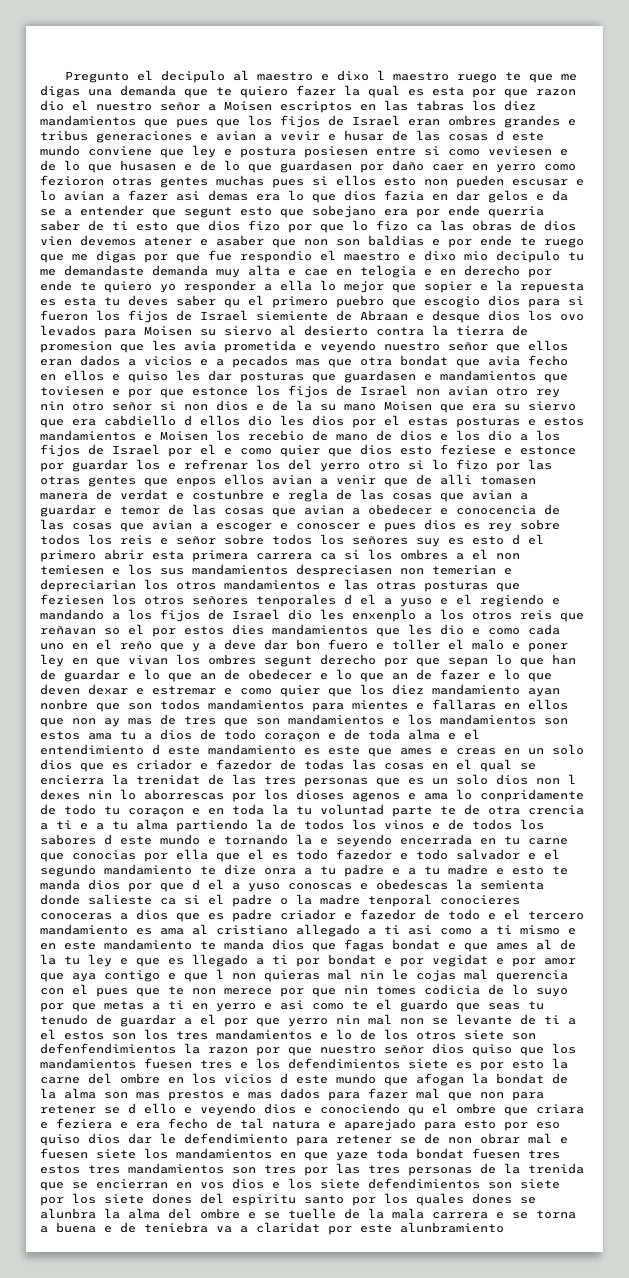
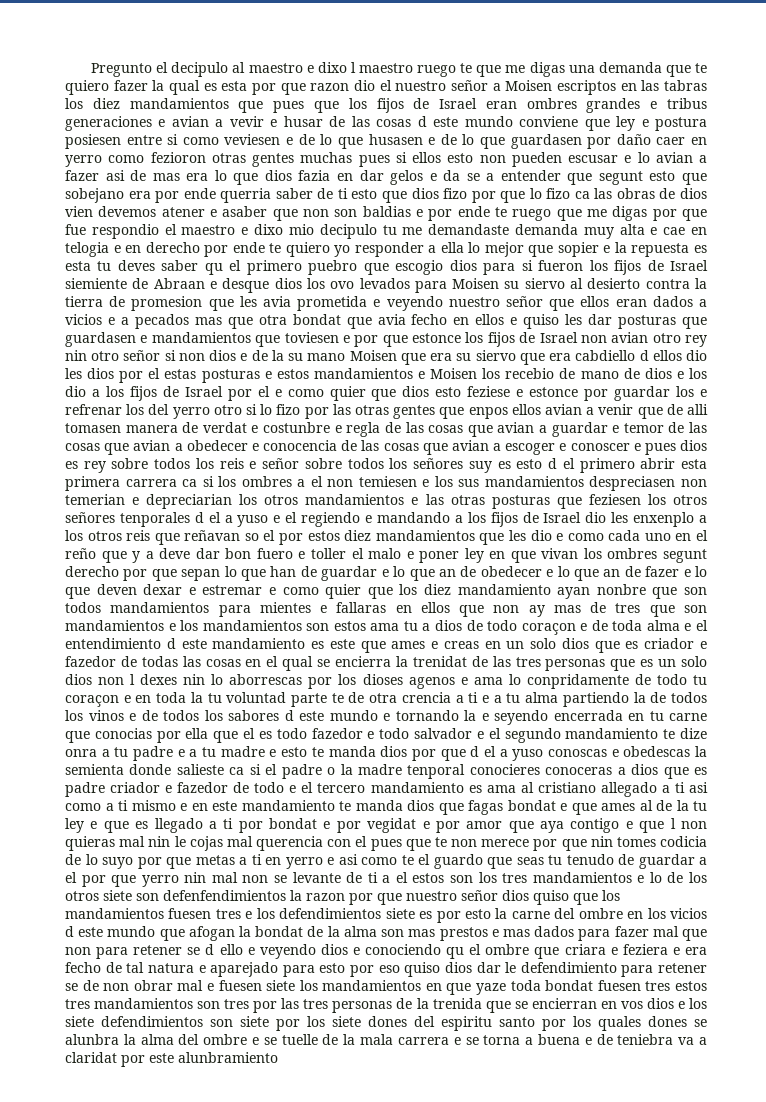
- Pregunto el decipulo al maestro e dixo l maestro ruego te que me digas una demanda que te quiero fazer la qual es esta por que razon dio el nuestro señor a Moisen escriptos en las tabras los diez mandamientos que pues que los fijos de Israel eran ombres grandes e tribus generaciones e avian a vevir e husar de las cosas d este mundo conviene que ley e postura posiesen entre si como veviesen e de lo que husasen e de lo que guardasen por daño caer en yerro como fezioron otras gentes muchas pues si ellos esto non pueden escusar e lo avian a fazer asi demas era lo que dios fazia en dar gelos e da se a entender que segunt esto que sobejano era por ende querria saber de ti esto que dios fizo por que lo fizo ca las obras de dios vien devemos atener e asaber que non son baldias e por ende te ruego que me digas por que fue respondio el maestro e dixo mio decipulo tu me demandaste demanda muy alta e cae en telogia e en derecho por ende te quiero yo responder a ella lo mejor que sopier e la repuesta es esta tu deves saber qu el primero puebro que escogio dios para si fueron los fijos de Israel siemiente de Abraan e desque dios los ovo levados para Moisen su siervo al desierto contra la tierra de promesion que les avia prometida e veyendo nuestro señor que ellos eran dados a vicios e a pecados mas que otra bondat que avia fecho en ellos e quiso les dar posturas que guardasen e mandamientos que toviesen e por que estonce los fijos de Israel non avian otro rey nin otro señor si non dios e de la su mano Moisen que era su siervo que era cabdiello d ellos dio les dios por el estas posturas e estos mandamientos e Moisen los recebio de mano de dios e los dio a los fijos de Israel por el e como quier que dios esto feziese e estonce por guardar los e refrenar los del yerro otro si lo fizo por las otras gentes que enpos ellos avian a venir que de alli tomasen manera de verdat e costunbre e regla de las cosas que avian a guardar e temor de las cosas que avian a obedecer e conocencia de las cosas que avian a escoger e conoscer e pues dios es rey sobre todos los reis e señor sobre todos los señores suy es esto d el primero abrir esta primera carrera ca si los ombres a el non temiesen e los sus mandamientos despreciasen non temerian e depreciarian los otros mandamientos e las otras posturas que feziesen los otros señores tenporales d el a yuso e el regiendo e mandando a los fijos de Israel dio les enxenplo a los otros reis que reñavan so el por estos dies mandamientos que les dio e como cada uno en el reño que y a deve dar bon fuero e toller el malo e poner ley en que vivan los ombres segunt derecho por que sepan lo que han de guardar e lo que an de obedecer e lo que an de fazer e lo que deven dexar e estremar e como quier que los diez mandamiento ayan nonbre que son todos mandamientos para mientes e fallaras en ellos que non ay mas de tres que son mandamientos e los mandamientos son estos ama tu a dios de todo coraçon e de toda alma e el entendimiento d este mandamiento es este que ames e creas en un solo dios que es criador e fazedor de todas las cosas en el qual se encierra la trenidat de las tres personas que es un solo dios non l dexes nin lo aborrescas por los dioses agenos e ama lo conpridamente de todo tu coraçon e en toda la tu voluntad parte te de otra crencia a ti e a tu alma partiendo la de todos los vinos e de todos los sabores d este mundo e tornando la e seyendo encerrada en tu carne que conocias por ella que el es todo fazedor e todo salvador e el segundo mandamiento te dize onra a tu padre e a tu madre e esto te manda dios por que d el a yuso conoscas e obedescas la semienta donde salieste ca si el padre o la madre tenporal conocieres conoceras a dios que es padre criador e fazedor de todo e el tercero mandamiento es ama al cristiano allegado a ti asi como a ti mismo e en este mandamiento te manda dios que fagas bondat e que ames al de la tu ley e que es llegado a ti por bondat e por vegidat e por amor que aya contigo e que l non quieras mal nin le cojas mal querencia con el pues que te non merece por que nin tomes codicia de lo suyo por que metas a ti en yerro e asi como te el guardo que seas tu tenudo de guardar a el por que yerro nin mal non se levante de ti a el estos son los tres mandamientos e lo de los otros siete son defenfendimientos la razon por que nuestro señor dios quiso que los mandamientos fuesen tres e los defendimientos siete es por esto la carne del ombre en los vicios d este mundo que afogan la bondat de la alma son mas prestos e mas dados para fazer mal que non para retener se d ello e veyendo dios e conociendo qu el ombre que criara e feziera e era fecho de tal natura e aparejado para esto por eso quiso dios dar le defendimiento para retener se de non obrar mal e fuesen siete los mandamientos en que yaze toda bondat fuesen tres estos tres mandamientos son tres por las tres personas de la trenida que se encierran en vos dios e los siete defendimientos son siete por los siete dones del espiritu santo por los quales dones se alunbra la alma del ombre e se tuelle de la mala carrera e se torna a buena e de teniebra va a claridat por este alunbramiento
+ Pregunto el decipulo al maestro e dixo l maestro ruego te que me digas una demanda que te quiero fazer la qual es esta por que razon dio el nuestro señor a Moisen escriptos en las tabras los diez mandamientos que pues que los fijos de Israel eran ombres grandes e tribus generaciones e avian a vevir e husar de las cosas d este mundo conviene que ley e postura posiesen entre si como veviesen e de lo que husasen e de lo que guardasen por daño caer en yerro como fezioron otras gentes muchas pues si ellos esto non pueden escusar e lo avian a fazer asi de mas era lo que dios fazia en dar gelos e da se a entender que segunt esto que sobejano era por ende querria saber de ti esto que dios fizo por que lo fizo ca las obras de dios vien devemos atener e asaber que non son baldias e por ende te ruego que me digas por que fue respondio el maestro e dixo mio decipulo tu me demandaste demanda muy alta e cae en telogia e en derecho por ende te quiero yo responder a ella lo mejor que sopier e la repuesta es esta tu deves saber qu el primero puebro que escogio dios para si fueron los fijos de Israel siemiente de Abraan e desque dios los ovo levados para Moisen su siervo al desierto contra la tierra de promesion que les avia prometida e veyendo nuestro señor que ellos eran dados a vicios e a pecados mas que otra bondat que avia fecho en ellos e quiso les dar posturas que guardasen e mandamientos que toviesen e por que estonce los fijos de Israel non avian otro rey nin otro señor si non dios e de la su mano Moisen que era su siervo que era cabdiello d ellos dio les dios por el estas posturas e estos mandamientos e Moisen los recebio de mano de dios e los dio a los fijos de Israel por el e como quier que dios esto feziese e estonce por guardar los e refrenar los del yerro otro si lo fizo por las otras gentes que enpos ellos avian a venir que de alli tomasen manera de verdat e costunbre e regla de las cosas que avian a guardar e temor de las cosas que avian a obedecer e conocencia de las cosas que avian a escoger e conoscer e pues dios es rey sobre todos los reis e señor sobre todos los señores suy es esto d el primero abrir esta primera carrera ca si los ombres a el non temiesen e los sus mandamientos despreciasen non temerian e depreciarian los otros mandamientos e las otras posturas que feziesen los otros señores tenporales d el a yuso e el regiendo e mandando a los fijos de Israel dio les enxenplo a los otros reis que reñavan so el por estos diez mandamientos que les dio e como cada uno en el reño que y a deve dar bon fuero e toller el malo e poner ley en que vivan los ombres segunt derecho por que sepan lo que han de guardar e lo que an de obedecer e lo que an de fazer e lo que deven dexar e estremar e como quier que los diez mandamiento ayan nonbre que son todos mandamientos para mientes e fallaras en ellos que non ay mas de tres que son mandamientos e los mandamientos son estos ama tu a dios de todo coraçon e de toda alma e el entendimiento d este mandamiento es este que ames e creas en un solo dios que es criador e fazedor de todas las cosas en el qual se encierra la trenidat de las tres personas que es un solo dios non l dexes nin lo aborrescas por los dioses agenos e ama lo conpridamente de todo tu coraçon e en toda la tu voluntad parte te de otra crencia a ti e a tu alma partiendo la de todos los vinos e de todos los sabores d este mundo e tornando la e seyendo encerrada en tu carne que conocias por ella que el es todo fazedor e todo salvador e el segundo mandamiento te dize onra a tu padre e a tu madre e esto te manda dios por que d el a yuso conoscas e obedescas la semienta donde salieste ca si el padre o la madre tenporal conocieres conoceras a dios que es padre criador e fazedor de todo e el tercero mandamiento es ama al cristiano allegado a ti asi como a ti mismo e en este mandamiento te manda dios que fagas bondat e que ames al de la tu ley e que es llegado a ti por bondat e por vegidat e por amor que aya contigo e que l non quieras mal nin le cojas mal querencia con el pues que te non merece por que nin tomes codicia de lo suyo por que metas a ti en yerro e asi como te el guardo que seas tu tenudo de guardar a el por que yerro nin mal non se levante de ti a el estos son los tres mandamientos e lo de los otros siete son defenfendimientos la razon por que nuestro señor dios quiso que los mandamientos fuesen tres e los defendimientos siete es por esto la carne del ombre en los vicios d este mundo que afogan la bondat de la alma son mas prestos e mas dados para fazer mal que non para retener se d ello e veyendo dios e conociendo qu el ombre que criara e feziera e era fecho de tal natura e aparejado para esto por eso quiso dios dar le defendimiento para retener se de non obrar mal e fuesen siete los mandamientos en que yaze toda bondat fuesen tres estos tres mandamientos son tres por las tres personas de la trenida que se encierran en vos dios e los siete defendimientos son siete por los siete dones del espiritu santo por los quales dones se alunbra la alma del ombre e se tuelle de la mala carrera e se torna a buena e de teniebra va a claridat por este alunbramiento

